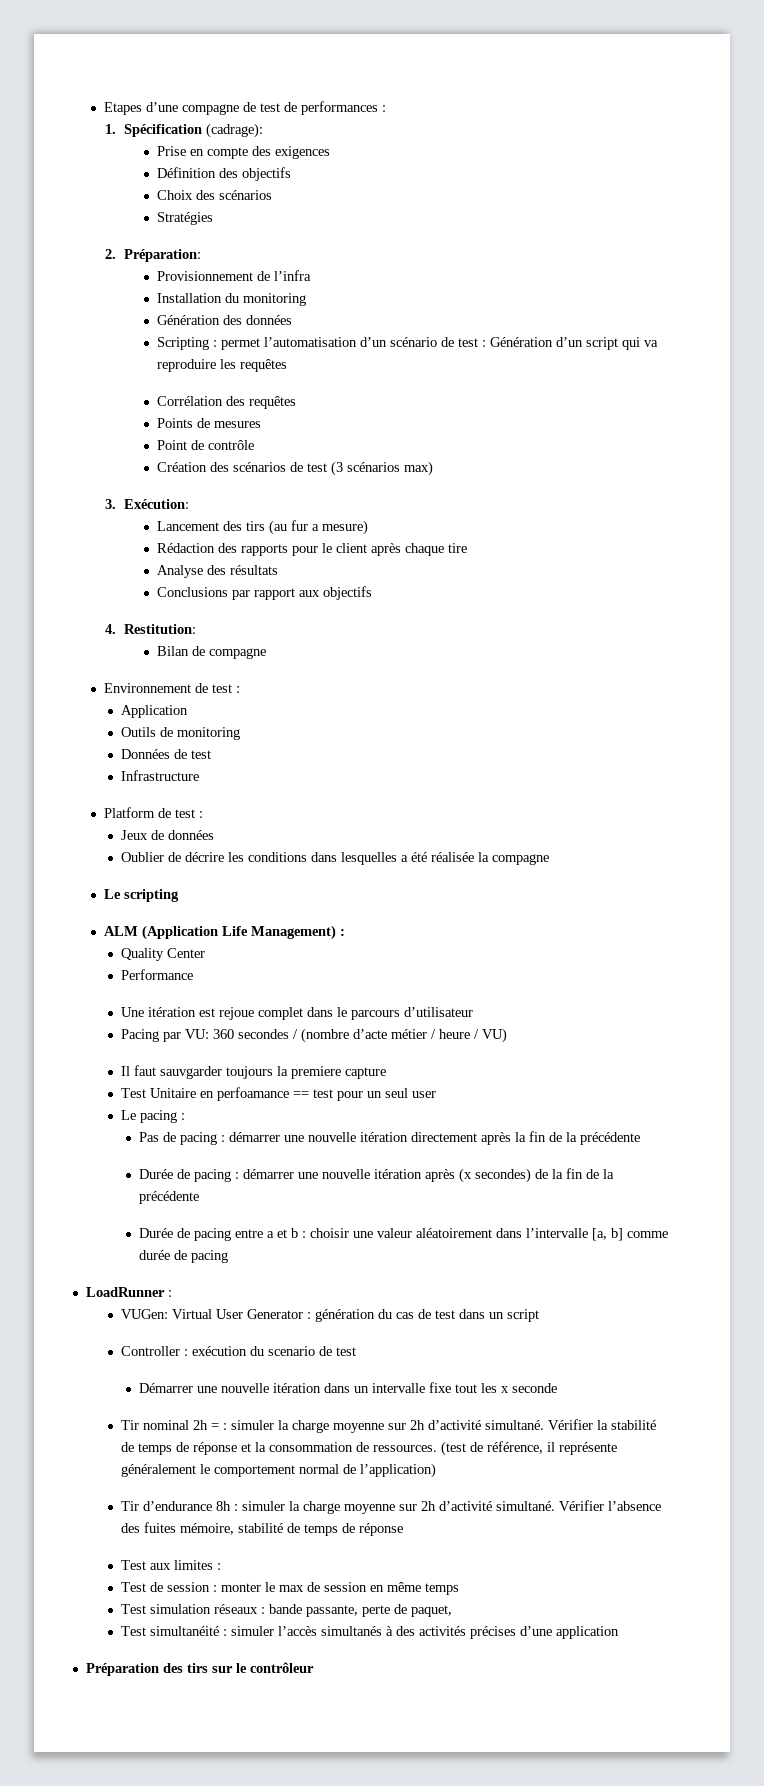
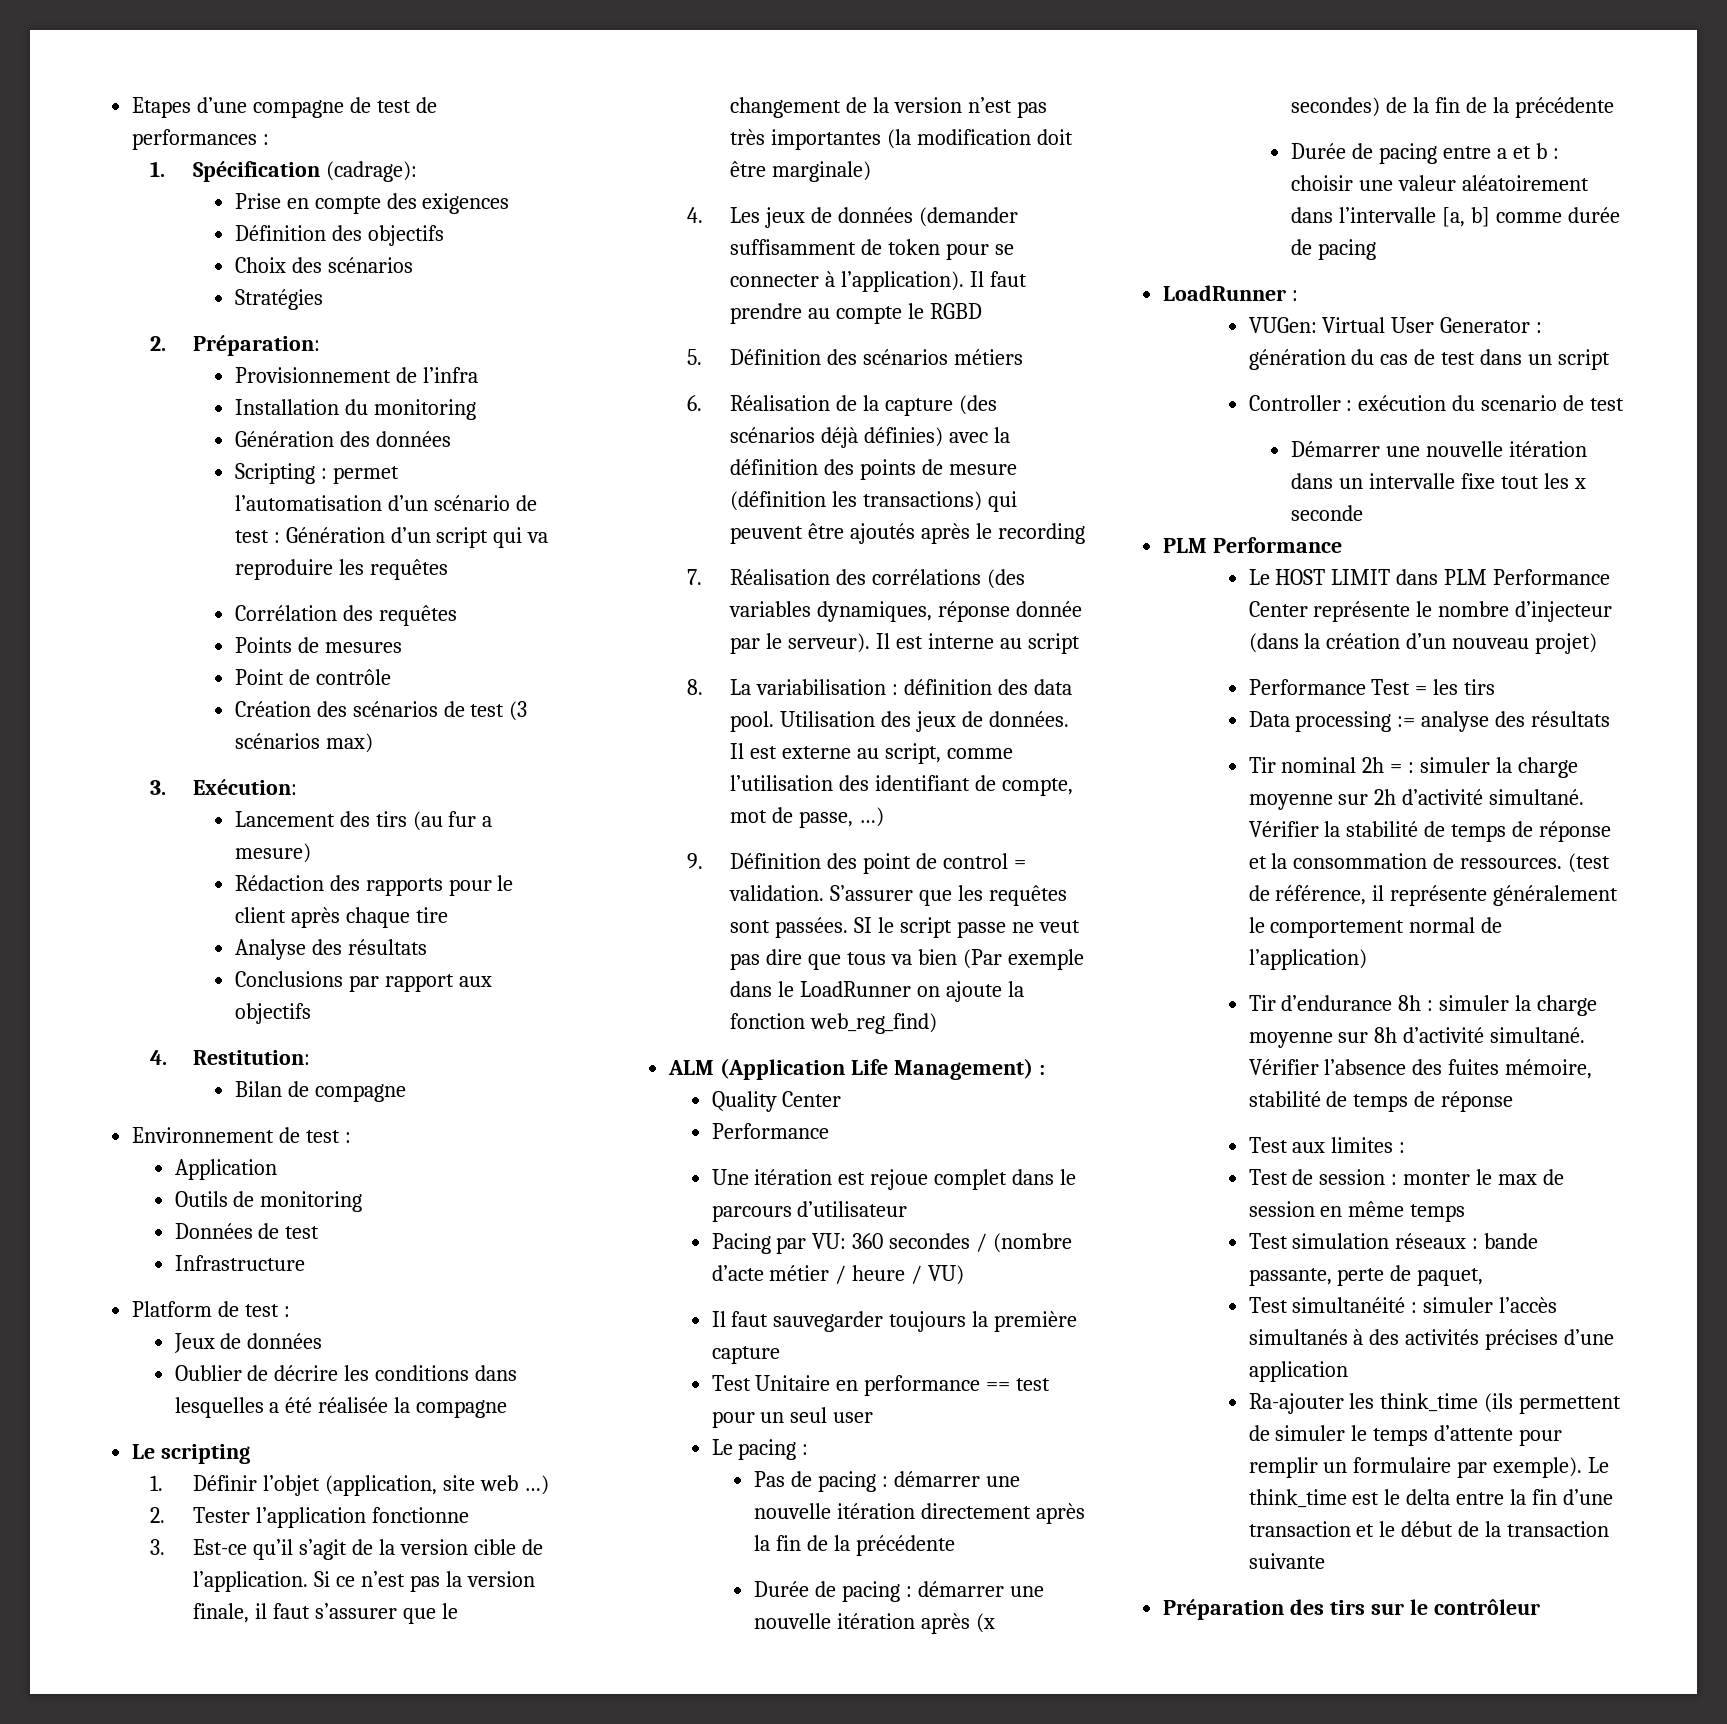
+ 1. Définir l’objet (application, site web …)
+ 2. Tester l’application fonctionne
+ 3. Est-ce qu’il s’agit de la version cible de l’application. Si ce n’est pas la version finale, il faut s’assurer que le changement de la version n’est pas très importantes (la modification doit être marginale)
+ 4. Les jeux de données (demander suffisamment de token pour se connecter à l’application). Il faut prendre au compte le RGBD
+ 5. Définition des scénarios métiers
+ 6. Réalisation de la capture (des scénarios déjà définies) avec la définition des points de mesure (définition les transactions) qui peuvent être ajoutés après le recording
+ 7. Réalisation des corrélations (des variables dynamiques, réponse donnée par le serveur). Il est interne au script
+ 8. La variabilisation : définition des data pool. Utilisation des jeux de données. Il est externe au script, comme l’utilisation des identifiant de compte, mot de passe, …)
+ 9. Définition des point de control = validation. S’assurer que les requêtes sont passées. SI le script passe ne veut pas dire que tous va bien (Par exemple dans le LoadRunner on ajoute la fonction web_reg_find)
- Il faut sauvgarder toujours la premiere capture
+ Il faut sauvegarder toujours la première capture
- Test Unitaire en perfoamance == test pour un seul user
+ Test Unitaire en performance == test pour un seul user
  Démarrer une nouvelle itération dans un intervalle fixe tout les x seconde
+ PLM Performance
+ Le HOST LIMIT dans PLM Performance Center représente le nombre d’injecteur (dans la création d’un nouveau projet)
+ Performance Test = les tirs
+ Data processing := analyse des résultats
- Tir d’endurance 8h : simuler la charge moyenne sur 2h d’activité simultané.
+ Tir d’endurance 8h : simuler la charge moyenne sur 8h d’activité simultané.
+ Ra-ajouter les think_time (ils permettent de simuler le temps d’attente pour remplir un formulaire par exemple). Le think_time est le delta entre la fin d’une transaction et le début de la transaction suivante

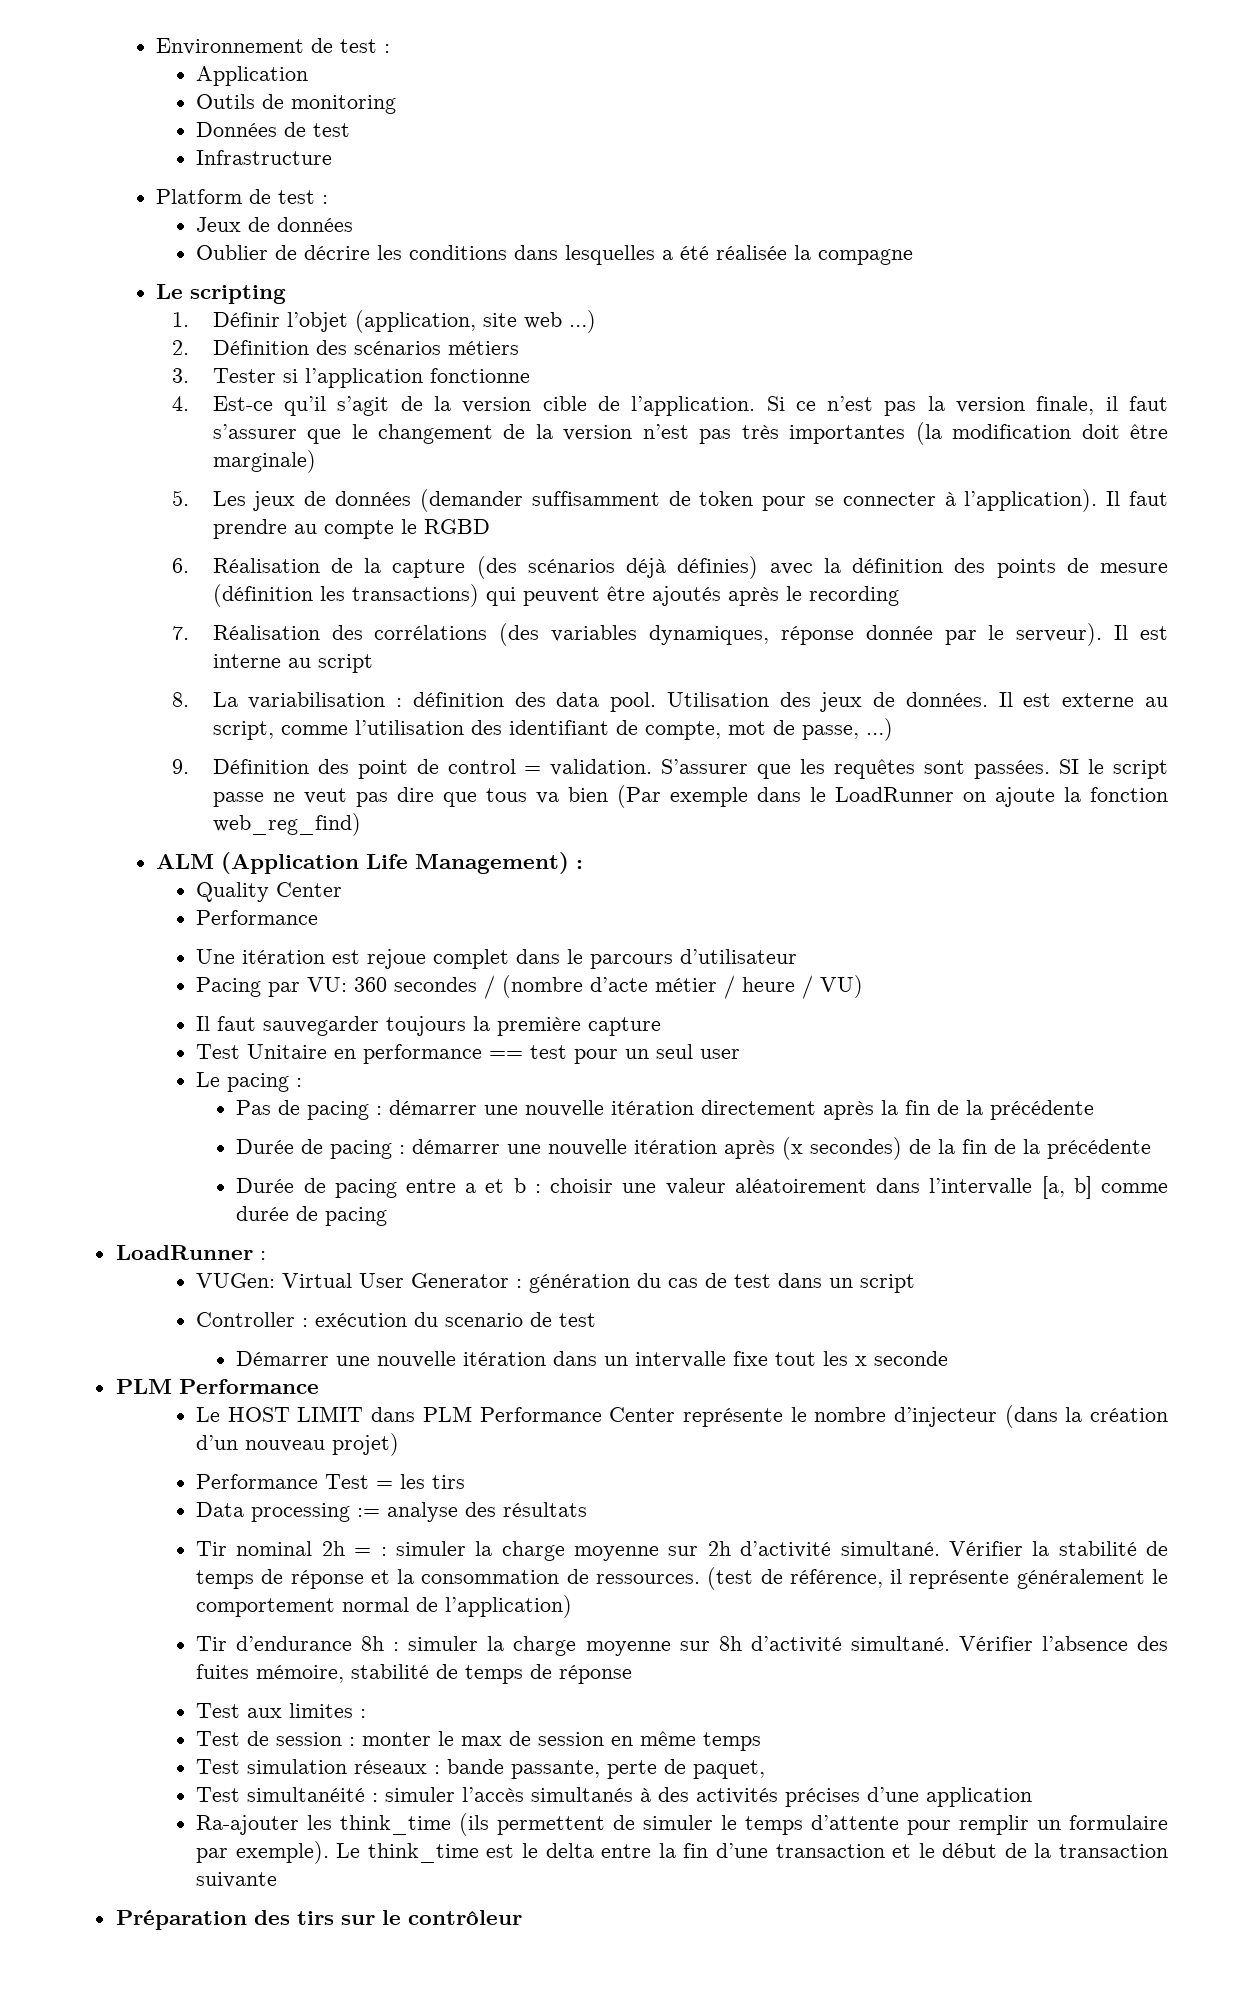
- Etapes d’une compagne de test de performances :
- 1. Spécification (cadrage):
- Prise en compte des exigences
- Définition des objectifs
- Choix des scénarios
- Stratégies
- 2. Préparation:
- Provisionnement de l’infra
- Installation du monitoring
- Génération des données
- Scripting : permet l’automatisation d’un scénario de test : Génération d’un script qui va reproduire les requêtes
- Corrélation des requêtes
- Points de mesures
- Point de contrôle
- Création des scénarios de test (3 scénarios max)
- 3. Exécution:
- Lancement des tirs (au fur a mesure)
- Rédaction des rapports pour le client après chaque tire
- Analyse des résultats
- Conclusions par rapport aux objectifs
- 4. Restitution:
- Bilan de compagne
- 2. Tester l’application fonctionne
+ 2. Définition des scénarios métiers
+ 3. Tester si l’application fonctionne
- 3. Est-ce qu’il s’agit de la version cible de l’application.
+ 4. Est-ce qu’il s’agit de la version cible de l’application.
- 4. Les jeux de données (demander suffisamment de token pour se connecter à l’application).
+ 5. Les jeux de données (demander suffisamment de token pour se connecter à l’application).
- 5. Définition des scénarios métiers

